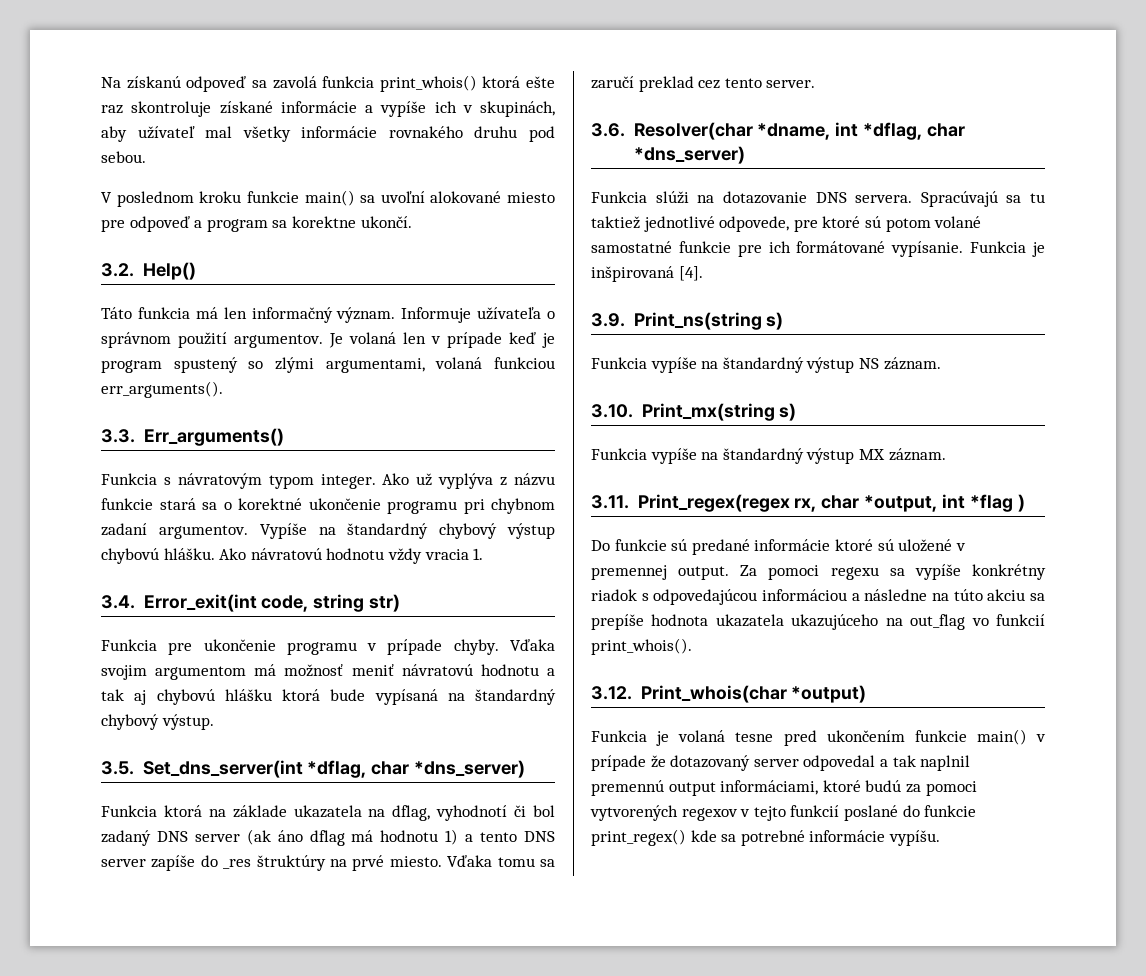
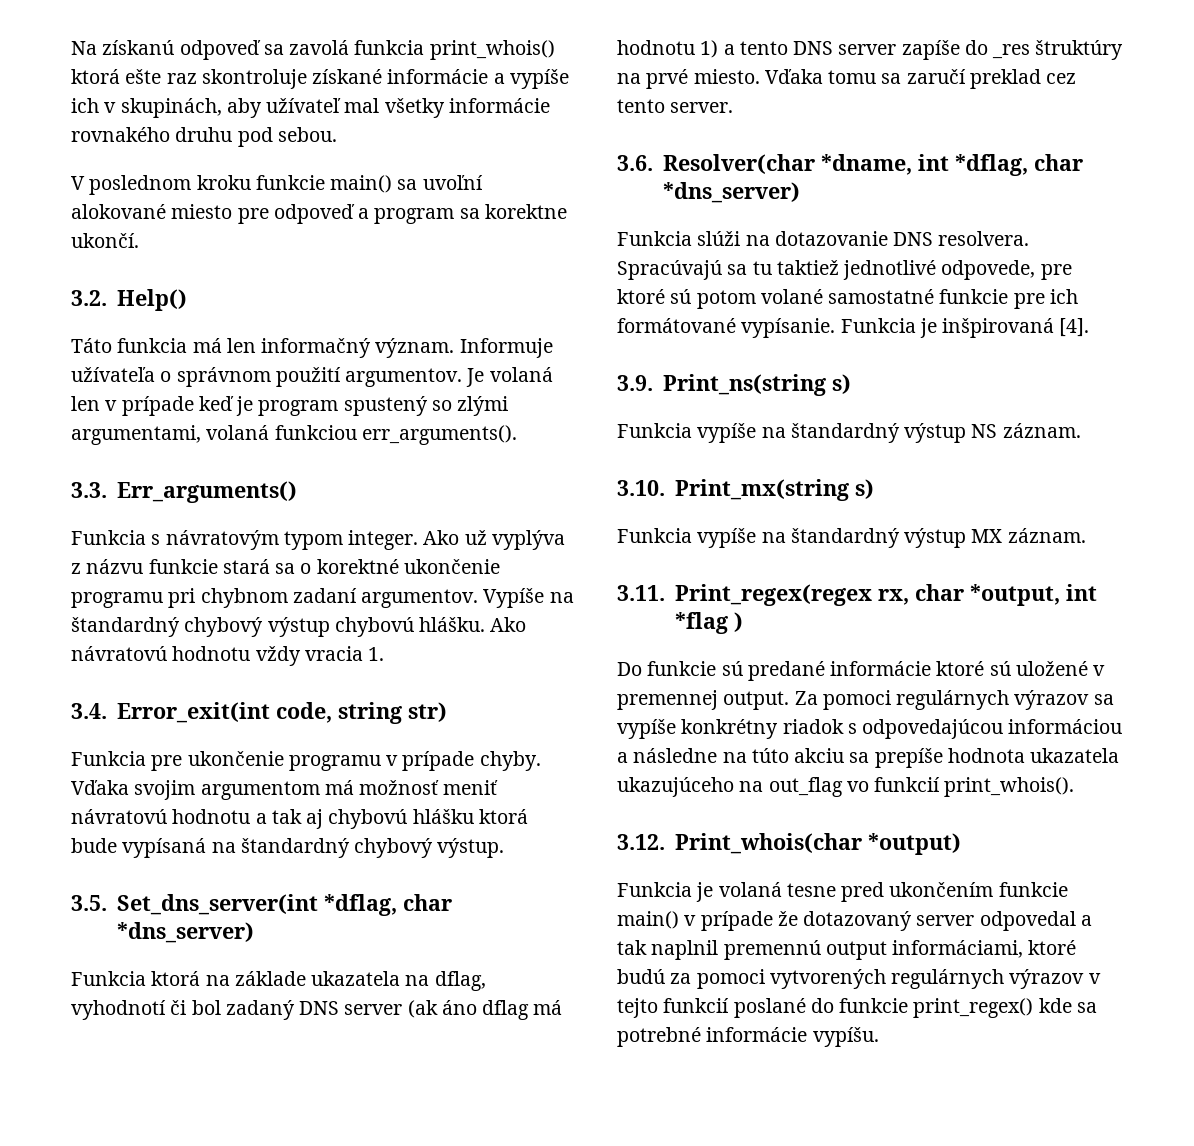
- Funkcia slúži na dotazovanie DNS servera.
+ Funkcia slúži na dotazovanie DNS resolvera.
- Za pomoci regexu sa vypíše konkrétny riadok s odpovedajúcou informáciou a následne na túto akciu sa prepíše hodnota ukazatela ukazujúceho na out_flag vo funkcií print_whois().
+ Za pomoci regulárnych výrazov sa vypíše konkrétny riadok s odpovedajúcou informáciou a následne na túto akciu sa prepíše hodnota ukazatela ukazujúceho na out_flag vo funkcií print_whois().
- Funkcia je volaná tesne pred ukončením funkcie main() v prípade že dotazovaný server odpovedal a tak naplnil premennú output informáciami, ktoré budú za pomoci vytvorených regexov v tejto funkcií poslané do funkcie print_regex() kde sa potrebné informácie vypíšu.
+ Funkcia je volaná tesne pred ukončením funkcie main() v prípade že dotazovaný server odpovedal a tak naplnil premennú output informáciami, ktoré budú za pomoci vytvorených regulárnych výrazov v tejto funkcií poslané do funkcie print_regex() kde sa potrebné informácie vypíšu.

